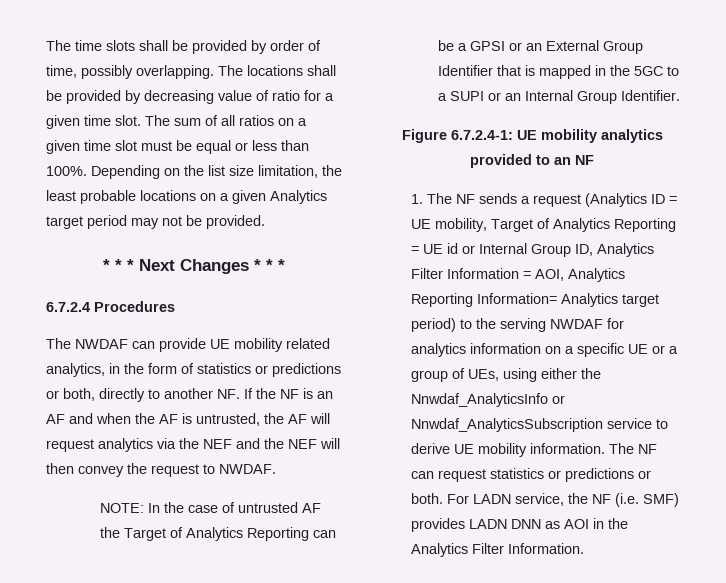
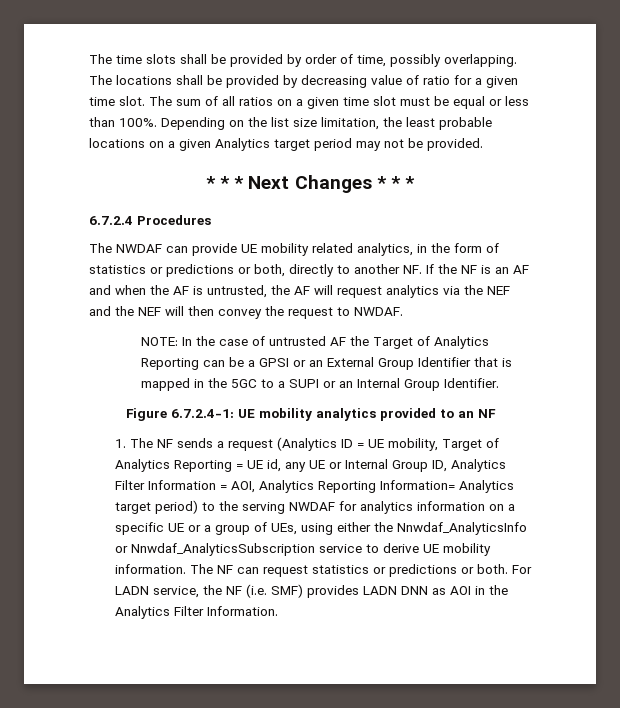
- 1. The NF sends a request (Analytics ID = UE mobility, Target of Analytics Reporting = UE id or Internal Group ID, Analytics Filter Information = AOI, Analytics Reporting Information= Analytics target period) to the serving NWDAF for analytics information on a specific UE or a group of UEs, using either the Nnwdaf_AnalyticsInfo or Nnwdaf_AnalyticsSubscription service to derive UE mobility information.
+ 1. The NF sends a request (Analytics ID = UE mobility, Target of Analytics Reporting = UE id, any UE or Internal Group ID, Analytics Filter Information = AOI, Analytics Reporting Information= Analytics target period) to the serving NWDAF for analytics information on a specific UE or a group of UEs, using either the Nnwdaf_AnalyticsInfo or Nnwdaf_AnalyticsSubscription service to derive UE mobility information.

